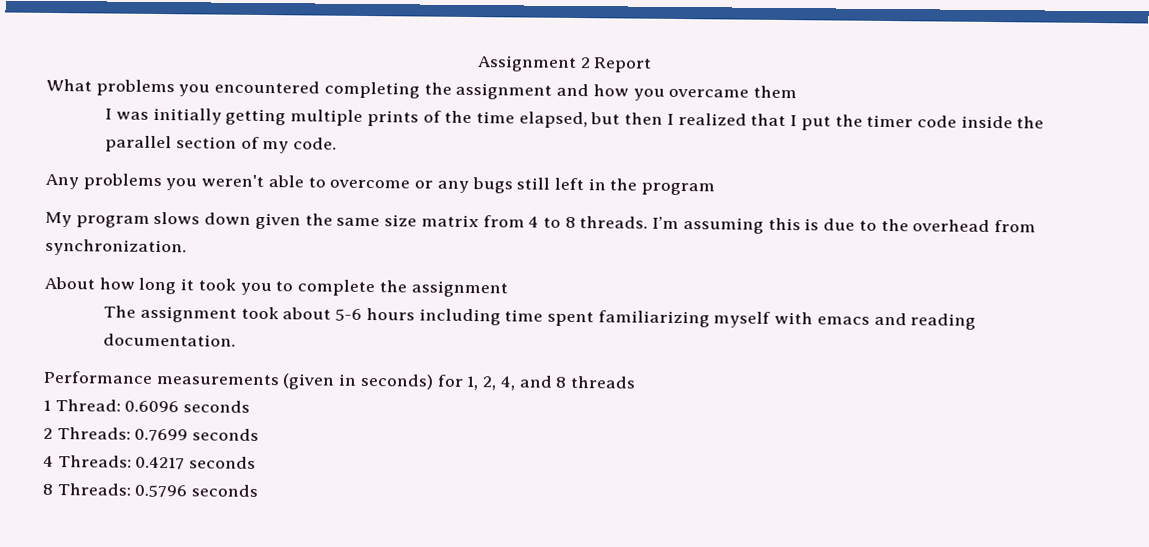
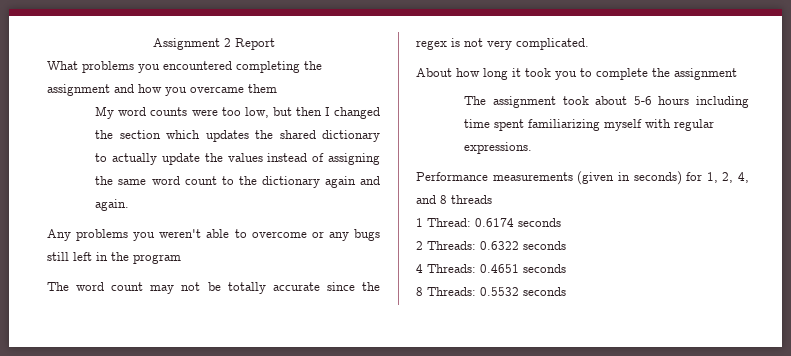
- I was initially getting multiple prints of the time elapsed, but then I realized that I put the timer code inside the parallel section of my code.
+ My word counts were too low, but then I changed the section which updates the shared dictionary to actually update the values instead of assigning the same word count to the dictionary again and again.
- My program slows down given the same size matrix from 4 to 8 threads. I’m assuming this is due to the overhead from synchronization.
+ The word count may not be totally accurate since the regex is not very complicated.
- The assignment took about 5-6 hours including time spent familiarizing myself with emacs and reading documentation.
+ The assignment took about 5-6 hours including time spent familiarizing myself with regular expressions.
- 1 Thread: 0.6096 seconds
+ 1 Thread: 0.6174 seconds
- 2 Threads: 0.7699 seconds
+ 2 Threads: 0.6322 seconds
- 4 Threads: 0.4217 seconds
+ 4 Threads: 0.4651 seconds
- 8 Threads: 0.5796 seconds
+ 8 Threads: 0.5532 seconds

